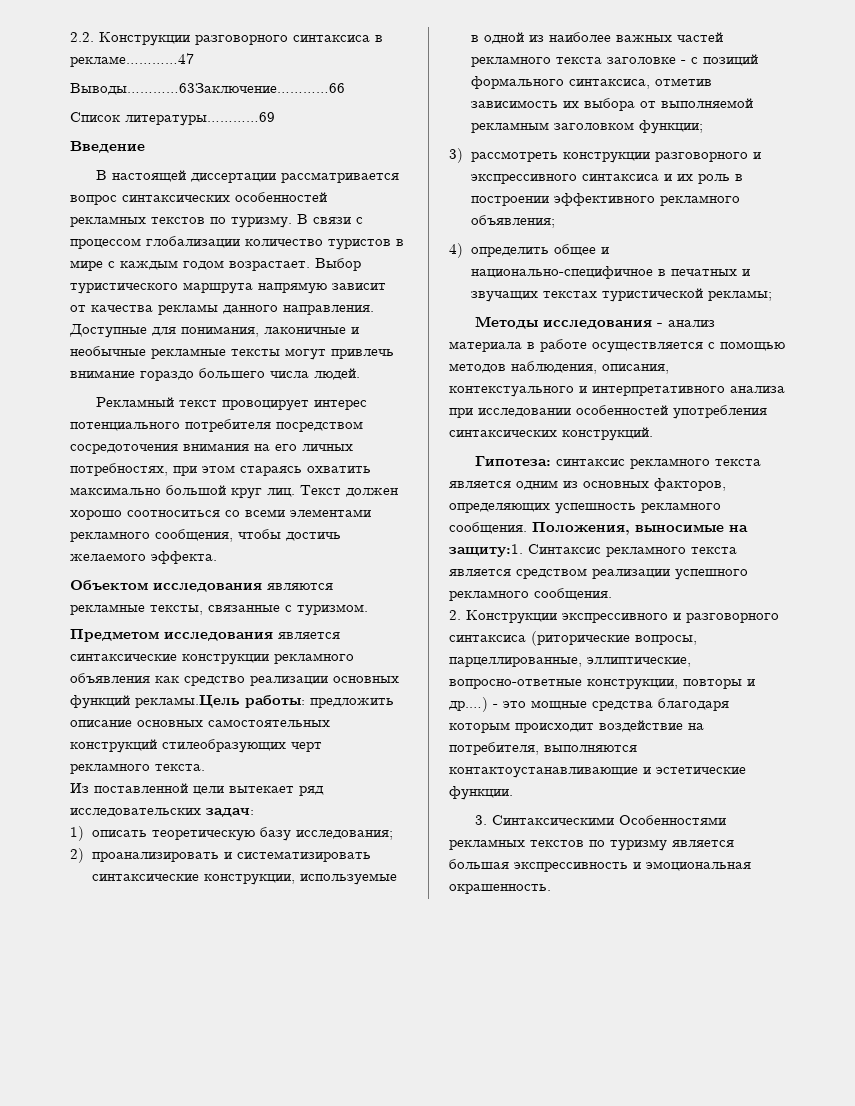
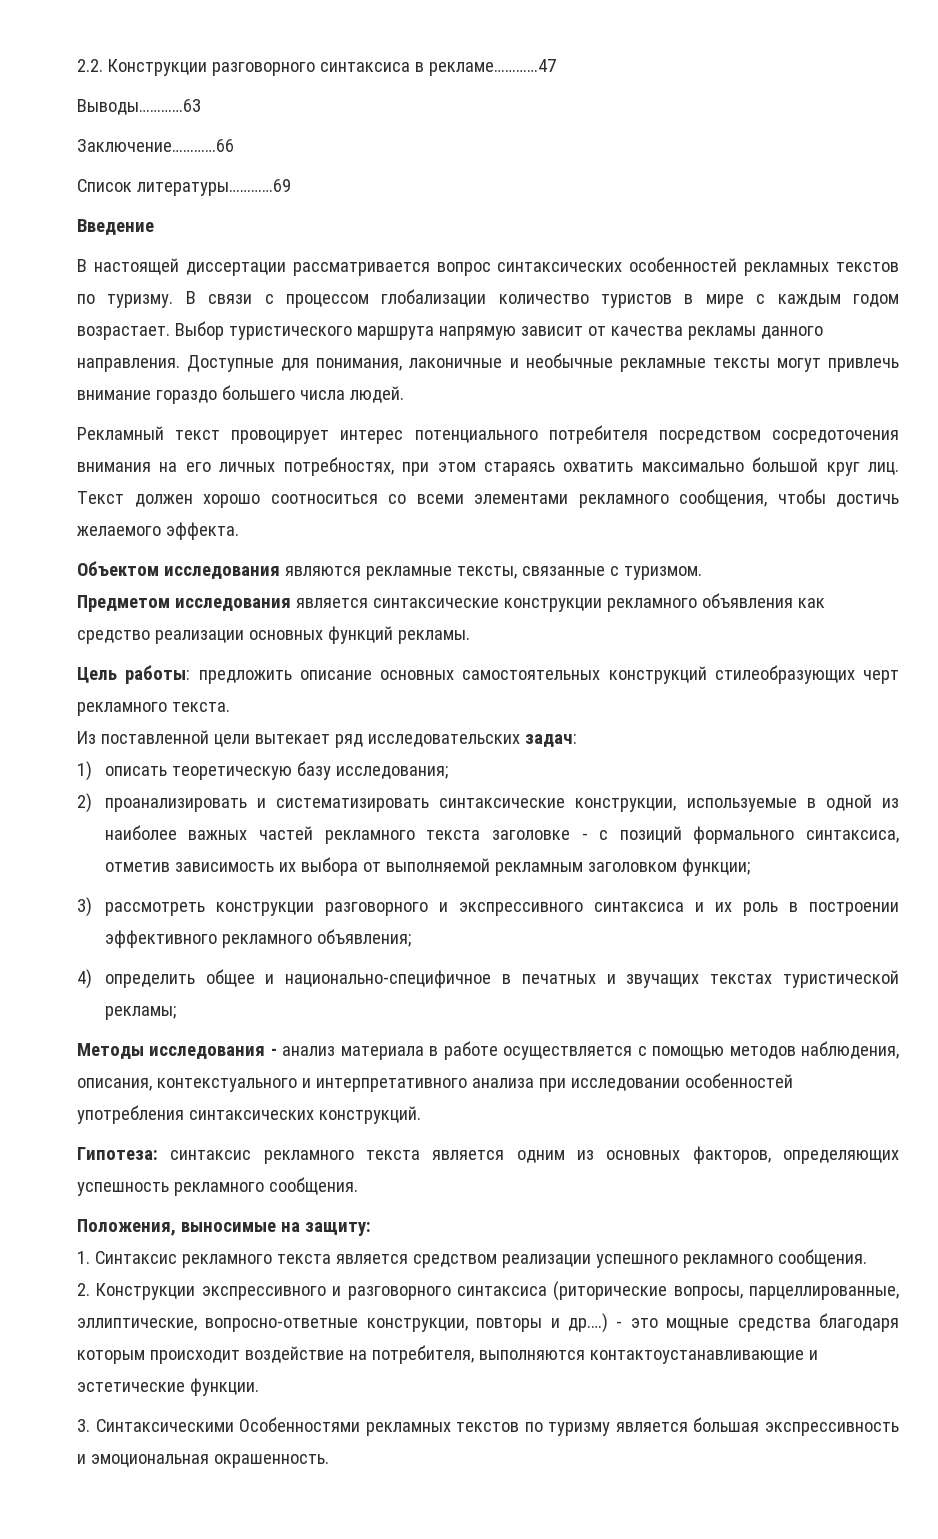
- Выводы…………63Заключение…………66
+ Выводы…………63
+ Заключение…………66
- Предметом исследования является синтаксические конструкции рекламного объявления как средство реализации основных функций рекламы.Цель работы: предложить описание основных самостоятельных конструкций стилеобразующих черт рекламного текста.
+ Предметом исследования является синтаксические конструкции рекламного объявления как средство реализации основных функций рекламы.
+ Цель работы: предложить описание основных самостоятельных конструкций стилеобразующих черт рекламного текста.
- Гипотеза: синтаксис рекламного текста является одним из основных факторов, определяющих успешность рекламного сообщения. Положения, выносимые на защиту:1. Синтаксис рекламного текста является средством реализации успешного рекламного сообщения.
+ Гипотеза: синтаксис рекламного текста является одним из основных факторов, определяющих успешность рекламного сообщения.
+ Положения, выносимые на защиту:
+ 1. Синтаксис рекламного текста является средством реализации успешного рекламного сообщения.

